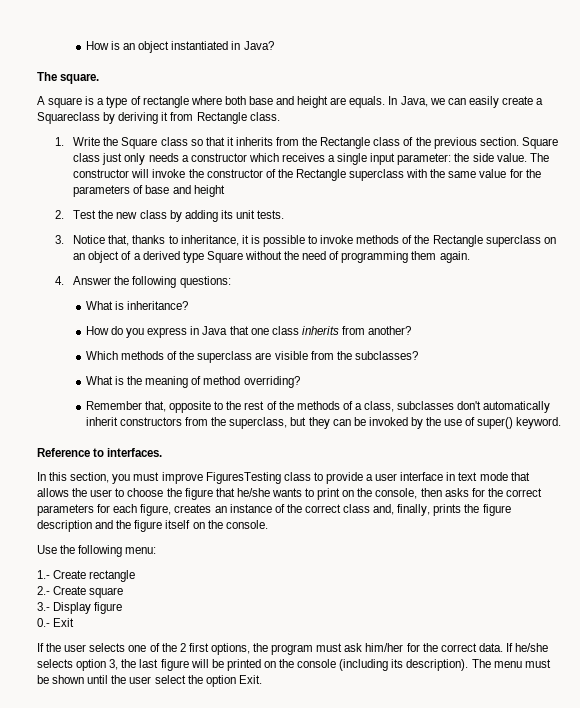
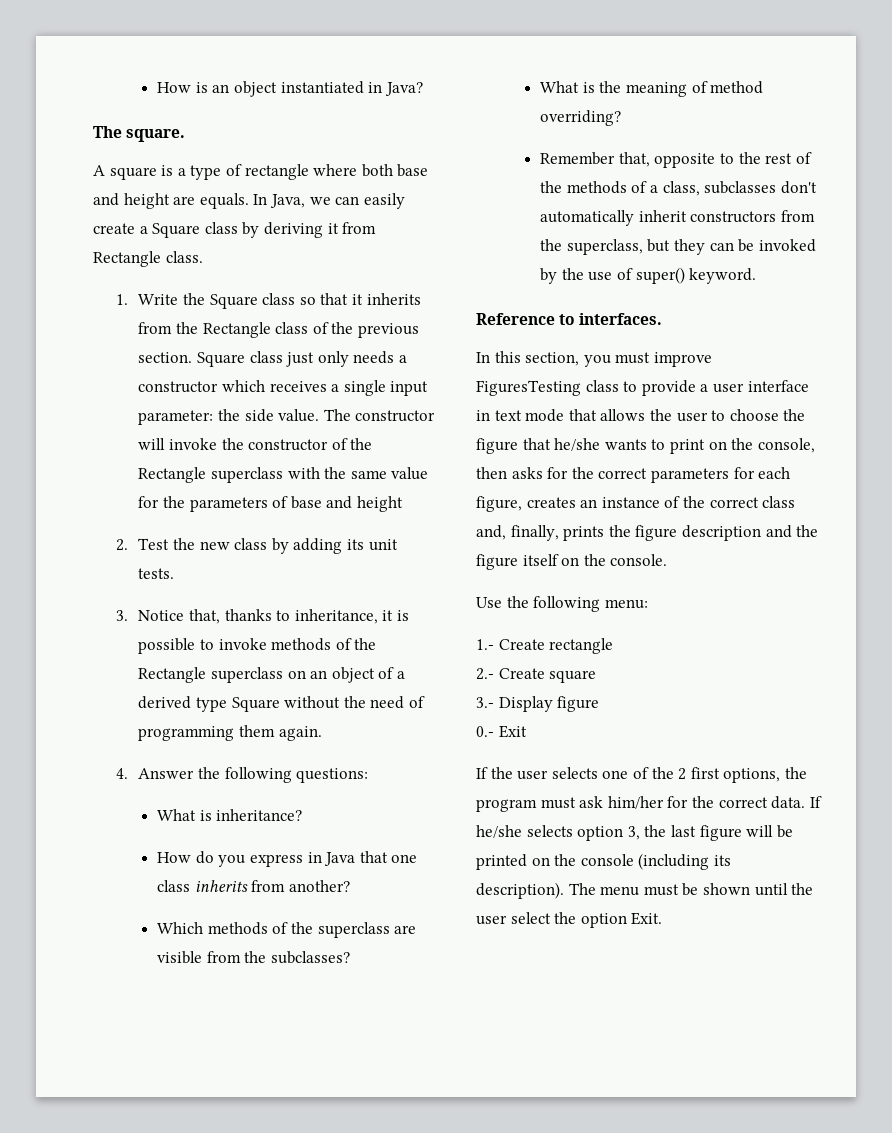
- In Java, we can easily create a Squareclass by deriving it from Rectangle class.
+ In Java, we can easily create a Square class by deriving it from Rectangle class.

